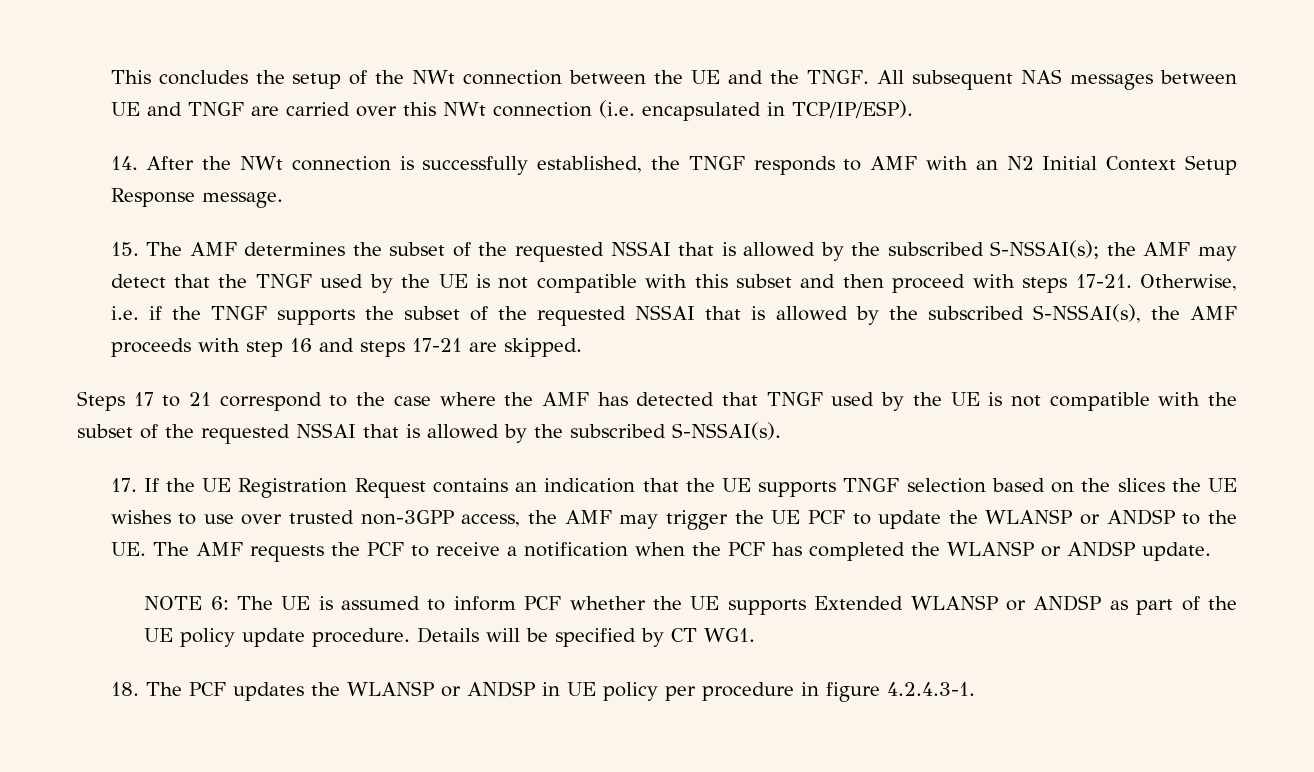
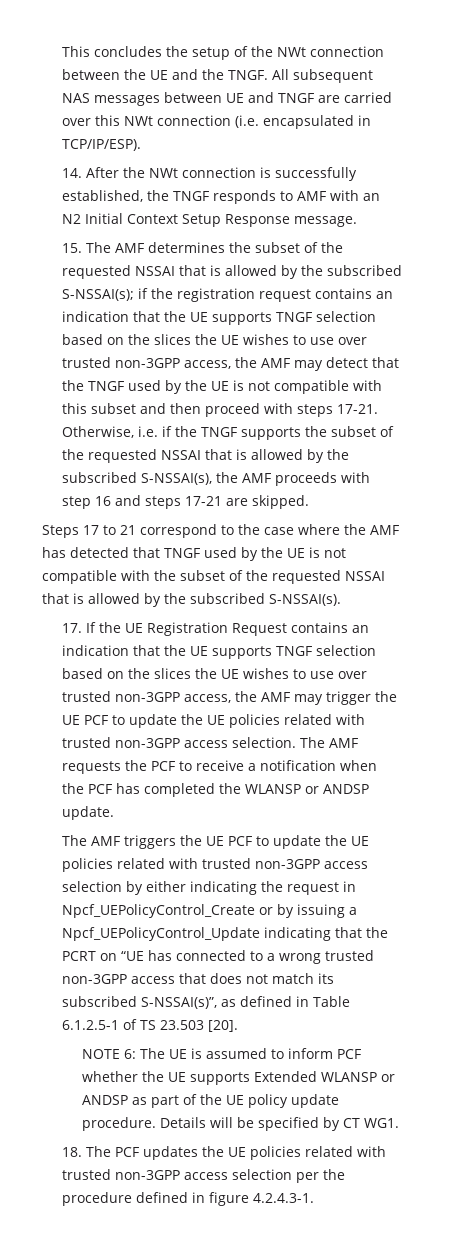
- 15. The AMF determines the subset of the requested NSSAI that is allowed by the subscribed S-NSSAI(s); the AMF may detect that the TNGF used by the UE is not compatible with this subset and then proceed with steps 17-21.
+ 15. The AMF determines the subset of the requested NSSAI that is allowed by the subscribed S-NSSAI(s); if the registration request contains an indication that the UE supports TNGF selection based on the slices the UE wishes to use over trusted non-3GPP access, the AMF may detect that the TNGF used by the UE is not compatible with this subset and then proceed with steps 17-21.
- 17. If the UE Registration Request contains an indication that the UE supports TNGF selection based on the slices the UE wishes to use over trusted non-3GPP access, the AMF may trigger the UE PCF to update the WLANSP or ANDSP to the UE. The AMF requests the PCF to receive a notification when the PCF has completed the WLANSP or ANDSP update.
+ 17. If the UE Registration Request contains an indication that the UE supports TNGF selection based on the slices the UE wishes to use over trusted non-3GPP access, the AMF may trigger the UE PCF to update the UE policies related with trusted non-3GPP access selection. The AMF requests the PCF to receive a notification when the PCF has completed the WLANSP or ANDSP update.
+ The AMF triggers the UE PCF to update the UE policies related with trusted non-3GPP access selection by either indicating the request in Npcf_UEPolicyControl_Create or by issuing a Npcf_UEPolicyControl_Update indicating that the PCRT on “UE has connected to a wrong trusted non-3GPP access that does not match its subscribed S-NSSAI(s)”, as defined in Table 6.1.2.5-1 of TS 23.503 [20].
- 18. The PCF updates the WLANSP or ANDSP in UE policy per procedure in figure 4.2.4.3-1.
+ 18. The PCF updates the UE policies related with trusted non-3GPP access selection per the procedure defined in figure 4.2.4.3-1.

